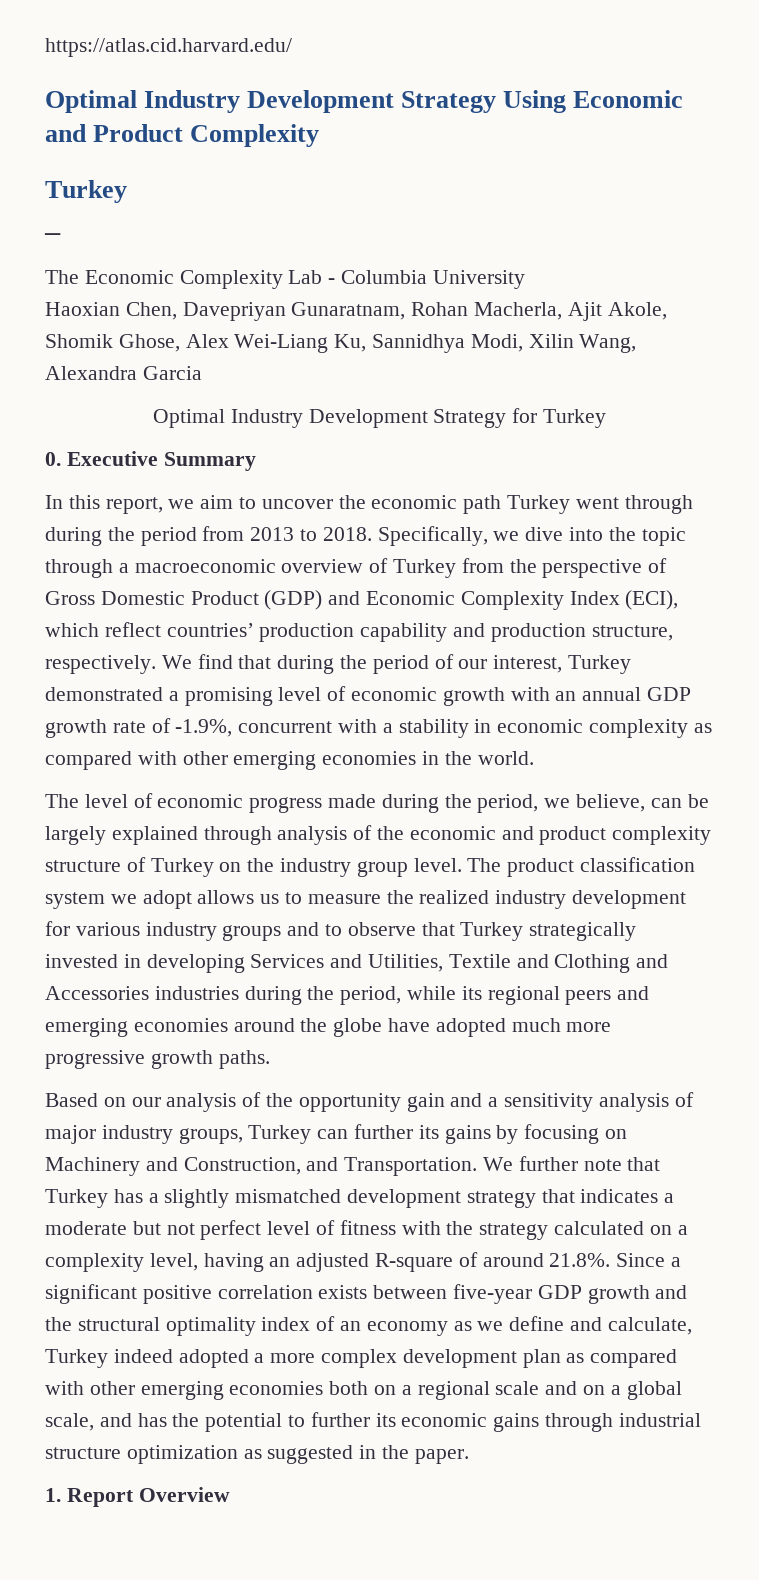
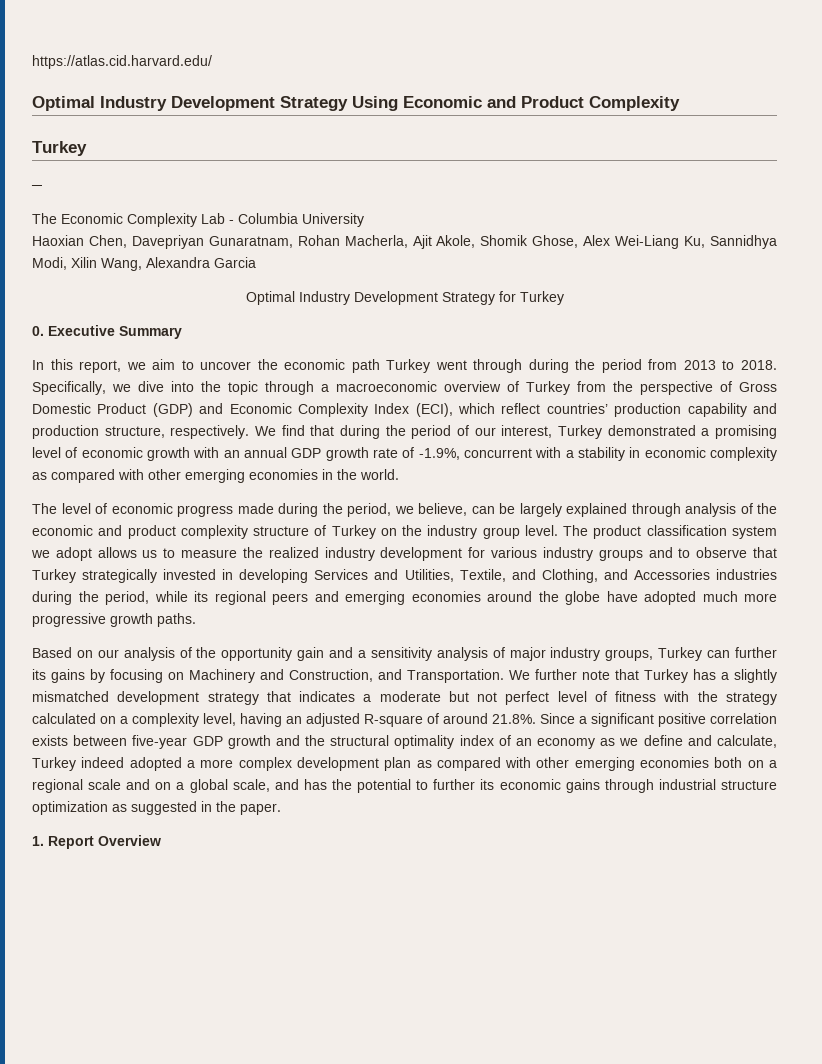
- The product classification system we adopt allows us to measure the realized industry development for various industry groups and to observe that Turkey strategically invested in developing Services and Utilities, Textile and Clothing and Accessories industries during the period, while its regional peers and emerging economies around the globe have adopted much more progressive growth paths.
+ The product classification system we adopt allows us to measure the realized industry development for various industry groups and to observe that Turkey strategically invested in developing Services and Utilities, Textile, and Clothing, and Accessories industries during the period, while its regional peers and emerging economies around the globe have adopted much more progressive growth paths.

